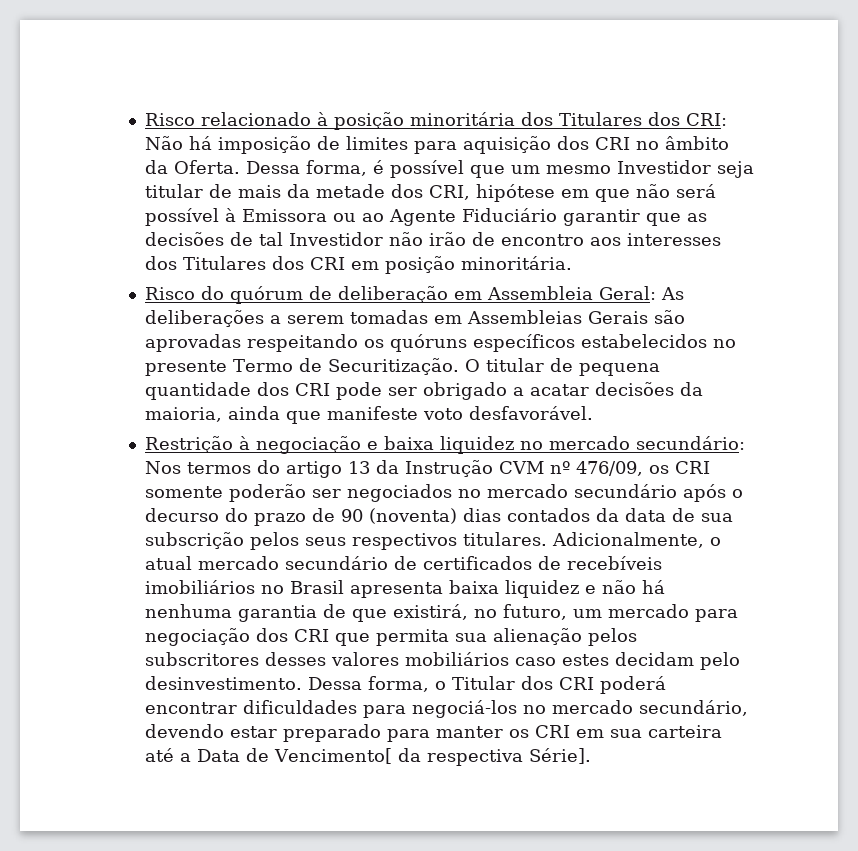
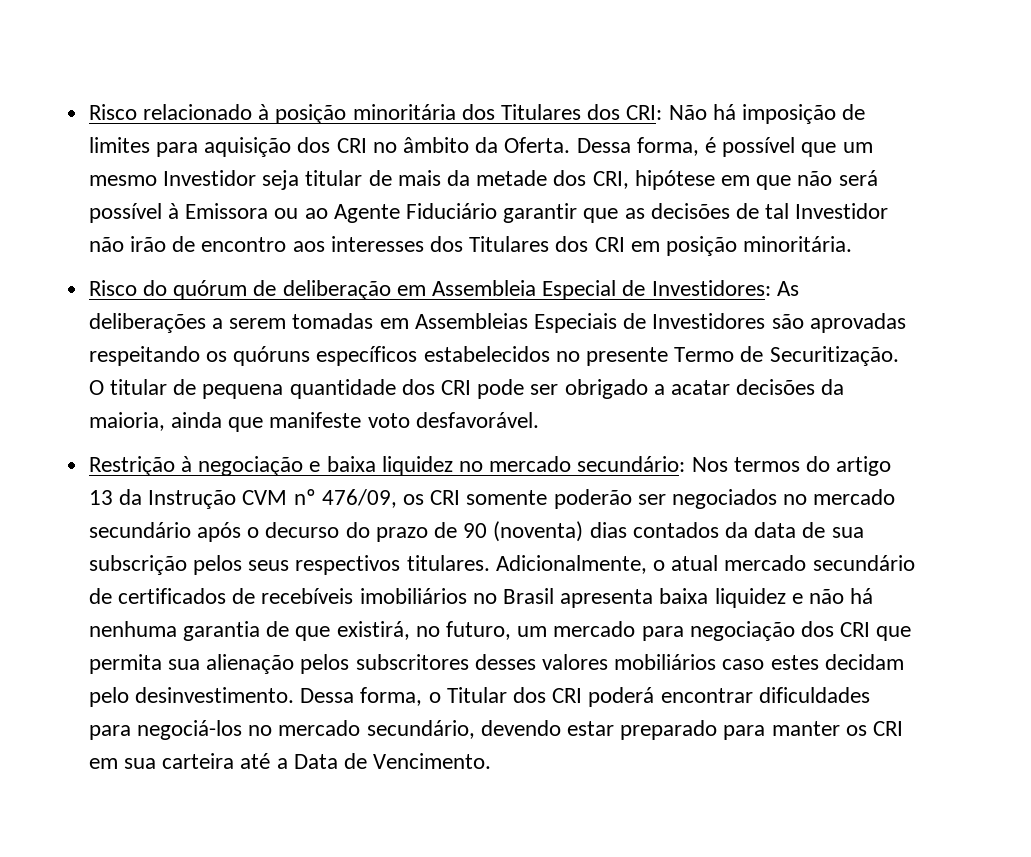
- Risco do quórum de deliberação em Assembleia Geral: As deliberações a serem tomadas em Assembleias Gerais são aprovadas respeitando os quóruns específicos estabelecidos no presente Termo de Securitização.
+ Risco do quórum de deliberação em Assembleia Especial de Investidores: As deliberações a serem tomadas em Assembleias Especiais de Investidores são aprovadas respeitando os quóruns específicos estabelecidos no presente Termo de Securitização.
- Dessa forma, o Titular dos CRI poderá encontrar dificuldades para negociá-los no mercado secundário, devendo estar preparado para manter os CRI em sua carteira até a Data de Vencimento[ da respectiva Série].
+ Dessa forma, o Titular dos CRI poderá encontrar dificuldades para negociá-los no mercado secundário, devendo estar preparado para manter os CRI em sua carteira até a Data de Vencimento.

